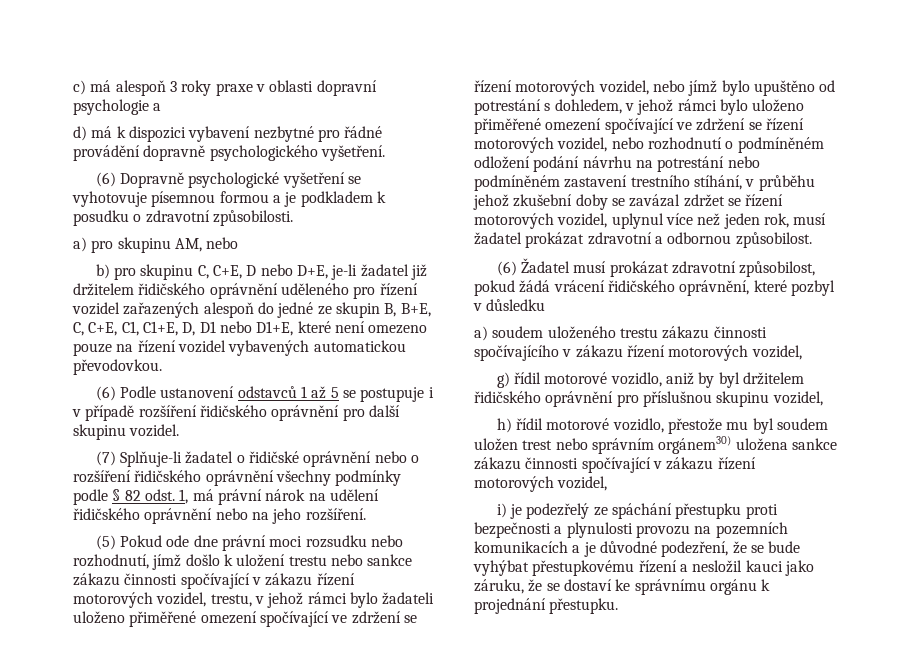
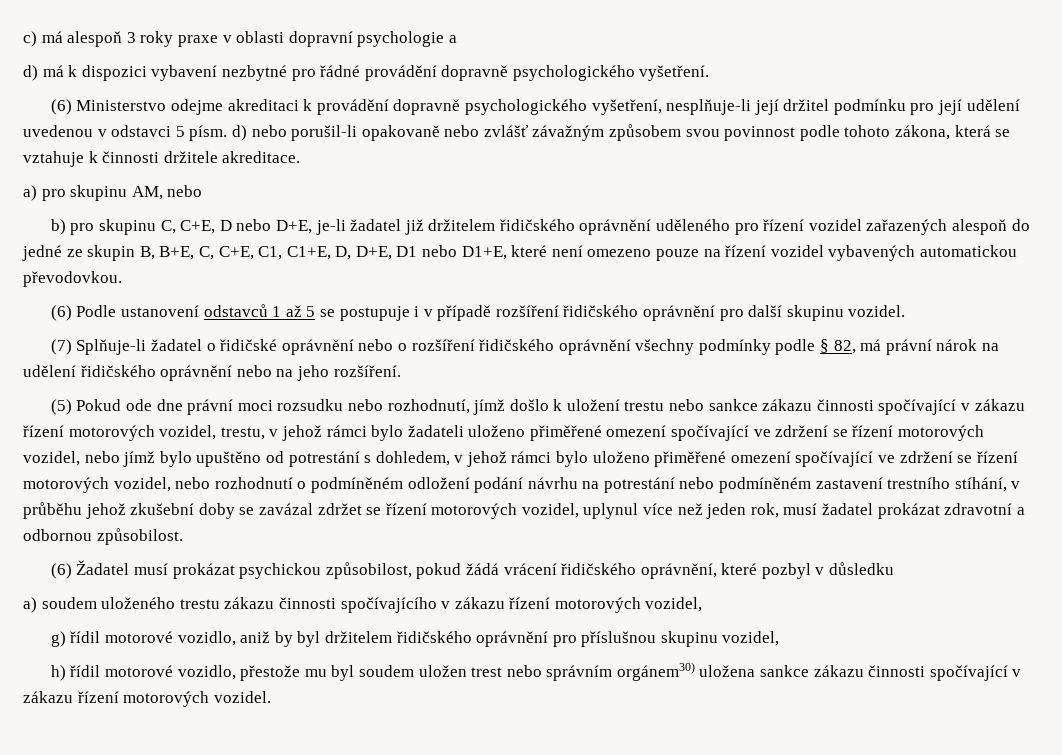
- (6) Dopravně psychologické vyšetření se vyhotovuje písemnou formou a je podkladem k posudku o zdravotní způsobilosti.
+ (6) Ministerstvo odejme akreditaci k provádění dopravně psychologického vyšetření, nesplňuje-li její držitel podmínku pro její udělení uvedenou v odstavci 5 písm. d) nebo porušil-li opakovaně nebo zvlášť závažným způsobem svou povinnost podle tohoto zákona, která se vztahuje k činnosti držitele akreditace.
- b) pro skupinu C, C+E, D nebo D+E, je-li žadatel již držitelem řidičského oprávnění uděleného pro řízení vozidel zařazených alespoň do jedné ze skupin B, B+E, C, C+E, C1, C1+E, D, D1 nebo D1+E, které není omezeno pouze na řízení vozidel vybavených automatickou převodovkou.
+ b) pro skupinu C, C+E, D nebo D+E, je-li žadatel již držitelem řidičského oprávnění uděleného pro řízení vozidel zařazených alespoň do jedné ze skupin B, B+E, C, C+E, C1, C1+E, D, D+E, D1 nebo D1+E, které není omezeno pouze na řízení vozidel vybavených automatickou převodovkou.
- (7) Splňuje-li žadatel o řidičské oprávnění nebo o rozšíření řidičského oprávnění všechny podmínky podle § 82 odst. 1, má právní nárok na udělení řidičského oprávnění nebo na jeho rozšíření.
+ (7) Splňuje-li žadatel o řidičské oprávnění nebo o rozšíření řidičského oprávnění všechny podmínky podle § 82, má právní nárok na udělení řidičského oprávnění nebo na jeho rozšíření.
- (6) Žadatel musí prokázat zdravotní způsobilost, pokud žádá vrácení řidičského oprávnění, které pozbyl v důsledku
+ (6) Žadatel musí prokázat psychickou způsobilost, pokud žádá vrácení řidičského oprávnění, které pozbyl v důsledku
- h) řídil motorové vozidlo, přestože mu byl soudem uložen trest nebo správním orgánem30) uložena sankce zákazu činnosti spočívající v zákazu řízení motorových vozidel,
- i) je podezřelý ze spáchání přestupku proti bezpečnosti a plynulosti provozu na pozemních komunikacích a je důvodné podezření, že se bude vyhýbat přestupkovému řízení a nesložil kauci jako záruku, že se dostaví ke správnímu orgánu k projednání přestupku.
+ h) řídil motorové vozidlo, přestože mu byl soudem uložen trest nebo správním orgánem30) uložena sankce zákazu činnosti spočívající v zákazu řízení motorových vozidel.

